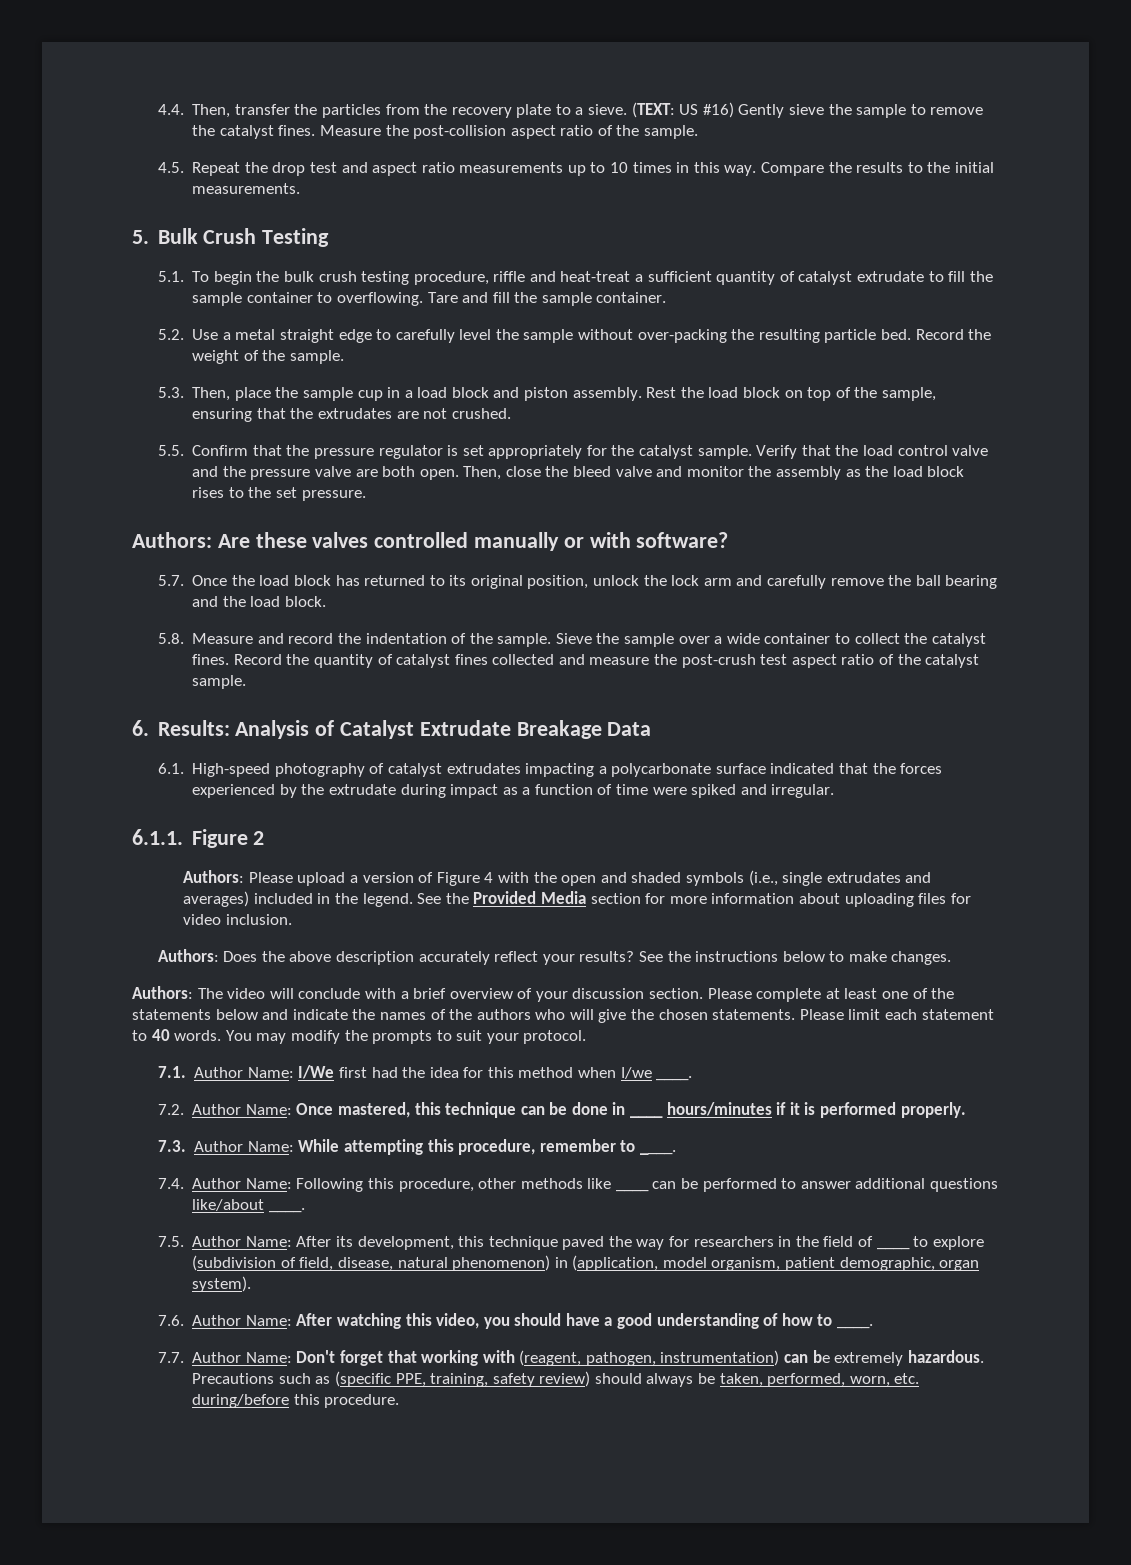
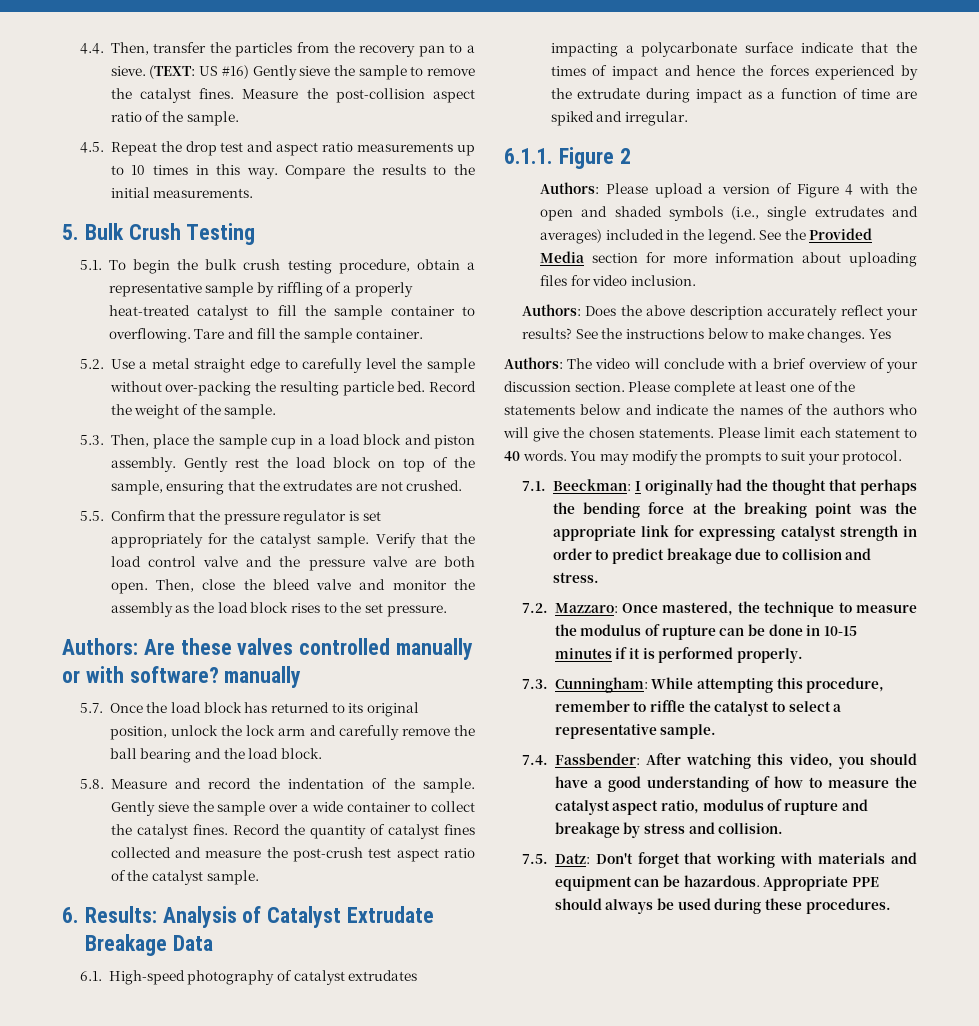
- 4.4. Then, transfer the particles from the recovery plate to a sieve.
+ 4.4. Then, transfer the particles from the recovery pan to a sieve.
- 5.1. To begin the bulk crush testing procedure, riffle and heat-treat a sufficient quantity of catalyst extrudate to fill the sample container to overflowing.
+ 5.1. To begin the bulk crush testing procedure, obtain a representative sample by riffling of a properly heat-treated catalyst to fill the sample container to overflowing.
- Rest the load block on top of the sample, ensuring that the extrudates are not crushed.
+ Gently rest the load block on top of the sample, ensuring that the extrudates are not crushed.
- Authors: Are these valves controlled manually or with software?
+ Authors: Are these valves controlled manually or with software? manually
- Sieve the sample over a wide container to collect the catalyst fines.
+ Gently sieve the sample over a wide container to collect the catalyst fines.
- 6.1. High-speed photography of catalyst extrudates impacting a polycarbonate surface indicated that the forces experienced by the extrudate during impact as a function of time were spiked and irregular.
+ 6.1. High-speed photography of catalyst extrudates impacting a polycarbonate surface indicate that the times of impact and hence the forces experienced by the extrudate during impact as a function of time are spiked and irregular.
+ Yes
- 7.1. Author Name: I/We first had the idea for this method when I/we ____.
- 7.2. Author Name: Once mastered, this technique can be done in ____ hours/minutes if it is performed properly.
+ 7.1. Beeckman: I originally had the thought that perhaps the bending force at the breaking point was the appropriate link for expressing catalyst strength in order to predict breakage due to collision and stress.
+ 7.2. Mazzaro: Once mastered, the technique to measure the modulus of rupture can be done in 10-15 minutes if it is performed properly.
- 7.3. Author Name: While attempting this procedure, remember to ____.
- 7.4. Author Name: Following this procedure, other methods like ____ can be performed to answer additional questions like/about ____.
- 7.5. Author Name: After its development, this technique paved the way for researchers in the field of ____ to explore (subdivision of field, disease, natural phenomenon) in (application, model organism, patient demographic, organ system).
- 7.6. Author Name: After watching this video, you should have a good understanding of how to ____.
- 7.7. Author Name: Don't forget that working with (reagent, pathogen, instrumentation) can be extremely hazardous. Precautions such as (specific PPE, training, safety review) should always be taken, performed, worn, etc. during/before this procedure.
+ 7.3. Cunningham: While attempting this procedure, remember to riffle the catalyst to select a representative sample.
+ 7.4. Fassbender: After watching this video, you should have a good understanding of how to measure the catalyst aspect ratio, modulus of rupture and breakage by stress and collision.
+ 7.5. Datz: Don't forget that working with materials and equipment can be hazardous. Appropriate PPE should always be used during these procedures.

